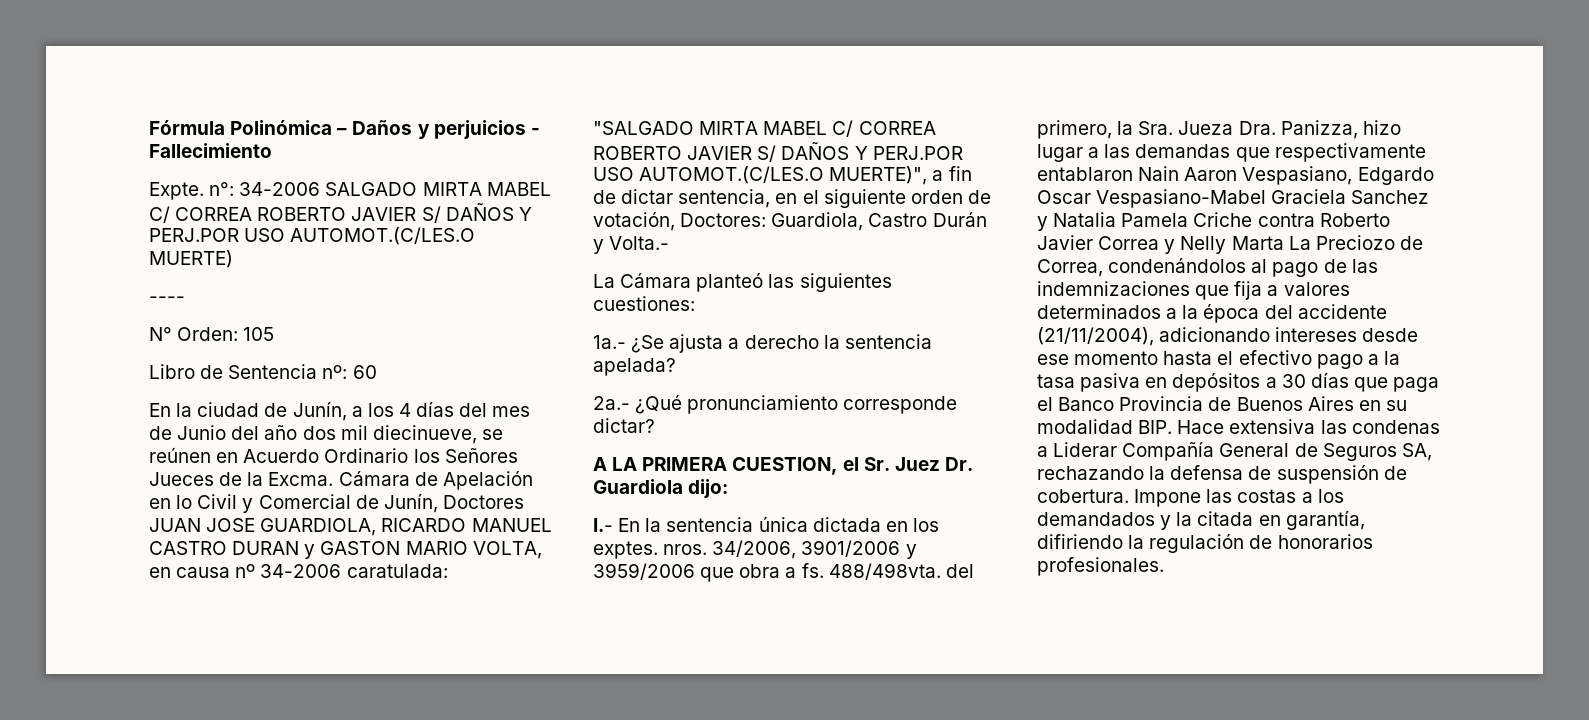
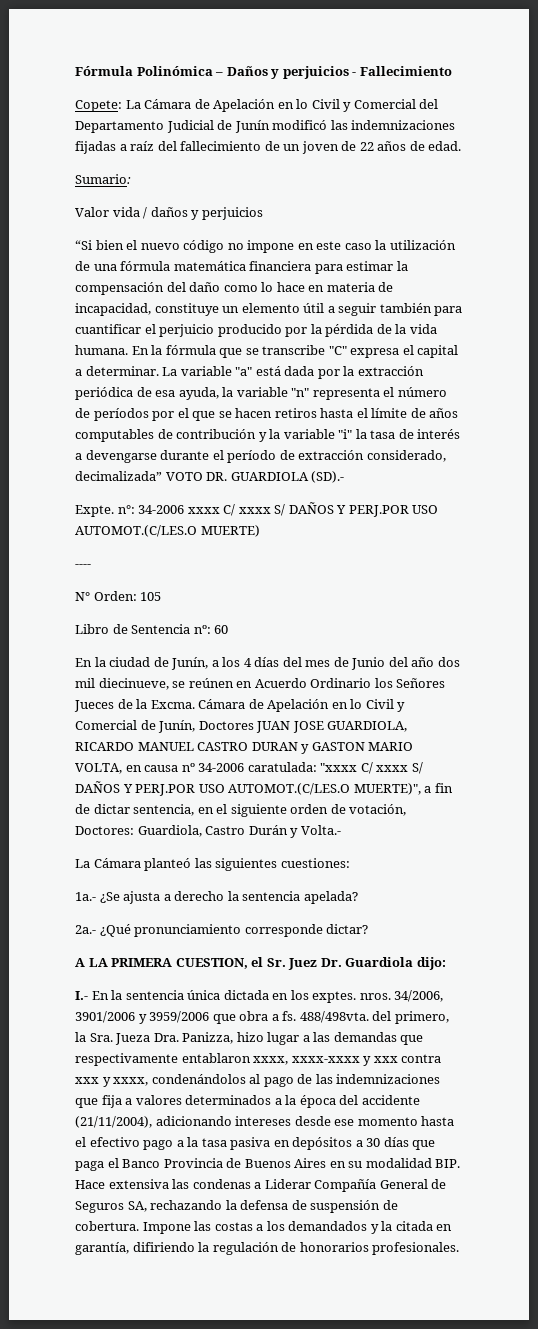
- Expte. n°: 34-2006 SALGADO MIRTA MABEL C/ CORREA ROBERTO JAVIER S/ DAÑOS Y PERJ.POR USO AUTOMOT.(C/LES.O MUERTE)
+ Copete: La Cámara de Apelación en lo Civil y Comercial del Departamento Judicial de Junín modificó las indemnizaciones fijadas a raíz del fallecimiento de un joven de 22 años de edad.
+ Sumario:
+ Valor vida / daños y perjuicios
+ “Si bien el nuevo código no impone en este caso la utilización de una fórmula matemática financiera para estimar la compensación del daño como lo hace en materia de incapacidad, constituye un elemento útil a seguir también para cuantificar el perjuicio producido por la pérdida de la vida humana. En la fórmula que se transcribe "C" expresa el capital a determinar. La variable "a" está dada por la extracción periódica de esa ayuda, la variable "n" representa el número de períodos por el que se hacen retiros hasta el límite de años computables de contribución y la variable "i" la tasa de interés a devengarse durante el período de extracción considerado, decimalizada” VOTO DR. GUARDIOLA (SD).-
+ Expte. n°: 34-2006 xxxx C/ xxxx S/ DAÑOS Y PERJ.POR USO AUTOMOT.(C/LES.O MUERTE)
- Cámara de Apelación en lo Civil y Comercial de Junín, Doctores JUAN JOSE GUARDIOLA, RICARDO MANUEL CASTRO DURAN y GASTON MARIO VOLTA, en causa nº 34-2006 caratulada: "SALGADO MIRTA MABEL C/ CORREA ROBERTO JAVIER S/ DAÑOS Y PERJ.POR USO AUTOMOT.(C/LES.O MUERTE)", a fin de dictar sentencia, en el siguiente orden de votación, Doctores: Guardiola, Castro Durán y Volta.-
+ Cámara de Apelación en lo Civil y Comercial de Junín, Doctores JUAN JOSE GUARDIOLA, RICARDO MANUEL CASTRO DURAN y GASTON MARIO VOLTA, en causa nº 34-2006 caratulada: "xxxx C/ xxxx S/ DAÑOS Y PERJ.POR USO AUTOMOT.(C/LES.O MUERTE)", a fin de dictar sentencia, en el siguiente orden de votación, Doctores: Guardiola, Castro Durán y Volta.-
- 488/498vta. del primero, la Sra. Jueza Dra. Panizza, hizo lugar a las demandas que respectivamente entablaron Nain Aaron Vespasiano, Edgardo Oscar Vespasiano-Mabel Graciela Sanchez y Natalia Pamela Criche contra Roberto Javier Correa y Nelly Marta La Preciozo de Correa, condenándolos al pago de las indemnizaciones que fija a valores determinados a la época del accidente (21/11/2004), adicionando intereses desde ese momento hasta el efectivo pago a la tasa pasiva en depósitos a 30 días que paga el Banco Provincia de Buenos Aires en su modalidad BIP. Hace extensiva las condenas a Liderar Compañía General de Seguros SA, rechazando la defensa de suspensión de cobertura.
+ 488/498vta. del primero, la Sra. Jueza Dra. Panizza, hizo lugar a las demandas que respectivamente entablaron xxxx, xxxx-xxxx y xxx contra xxx y xxxx, condenándolos al pago de las indemnizaciones que fija a valores determinados a la época del accidente (21/11/2004), adicionando intereses desde ese momento hasta el efectivo pago a la tasa pasiva en depósitos a 30 días que paga el Banco Provincia de Buenos Aires en su modalidad BIP. Hace extensiva las condenas a Liderar Compañía General de Seguros SA, rechazando la defensa de suspensión de cobertura.

